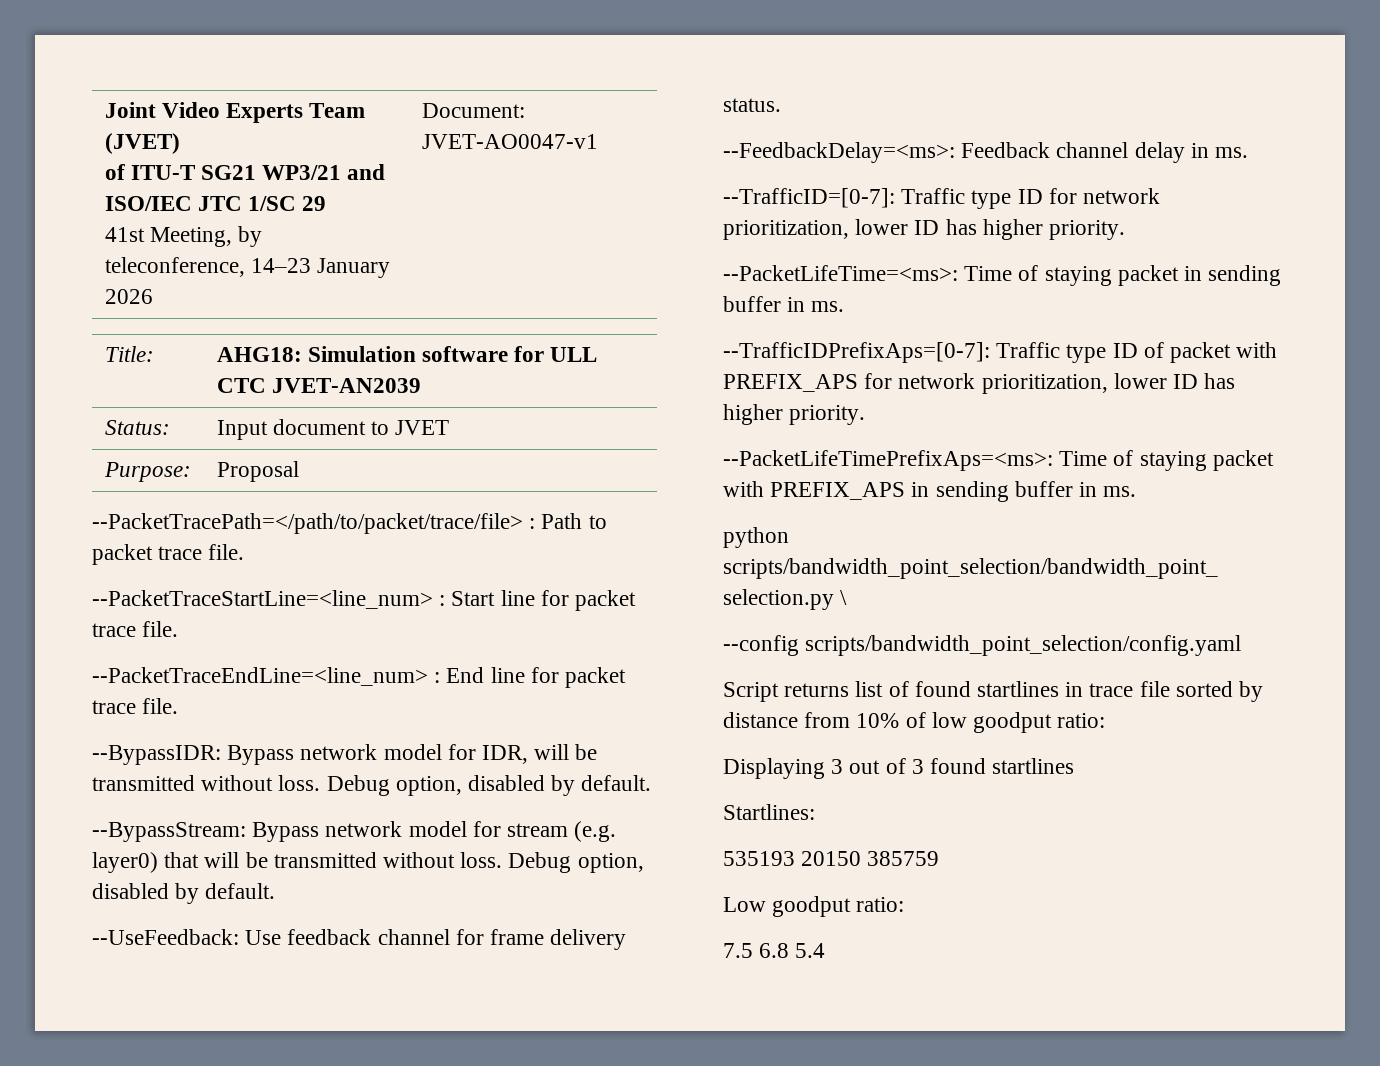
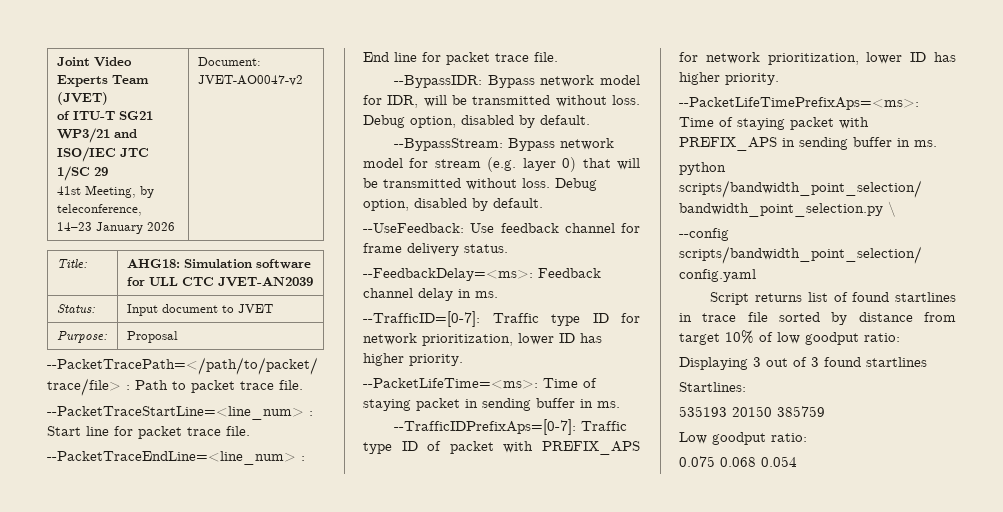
  Joint Video Experts Team (JVET)
  of ITU-T SG21 WP3/21 and ISO/IEC JTC 1/SC 29
- 41st Meeting, by teleconference, 14–23 January 2026 | Document: JVET-AO0047-v1
+ 41st Meeting, by teleconference, 14–23 January 2026 | Document: JVET-AO0047-v2
- --BypassStream: Bypass network model for stream (e.g. layer0) that will be transmitted without loss.
+ --BypassStream: Bypass network model for stream (e.g. layer 0) that will be transmitted without loss.
- Script returns list of found startlines in trace file sorted by distance from 10% of low goodput ratio:
+ Script returns list of found startlines in trace file sorted by distance from target 10% of low goodput ratio:
- 7.5 6.8 5.4
+ 0.075 0.068 0.054

